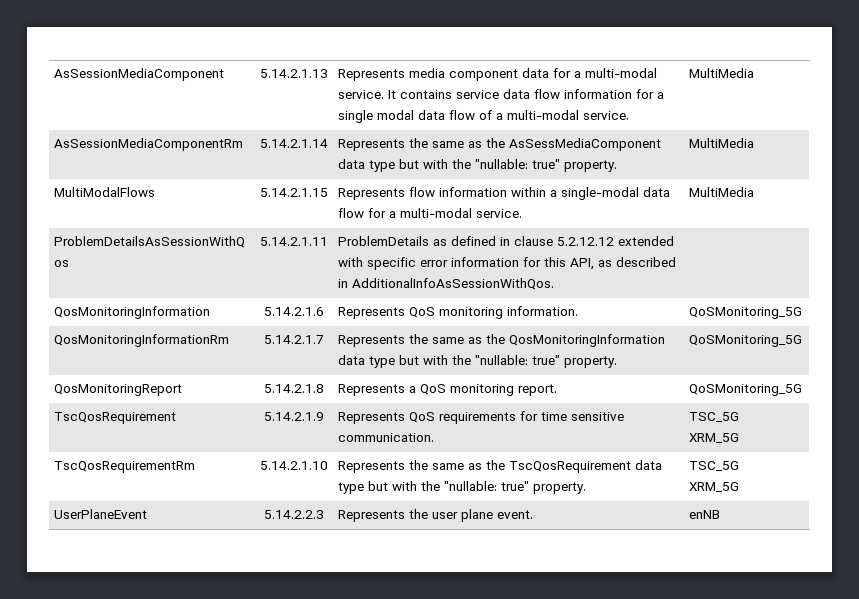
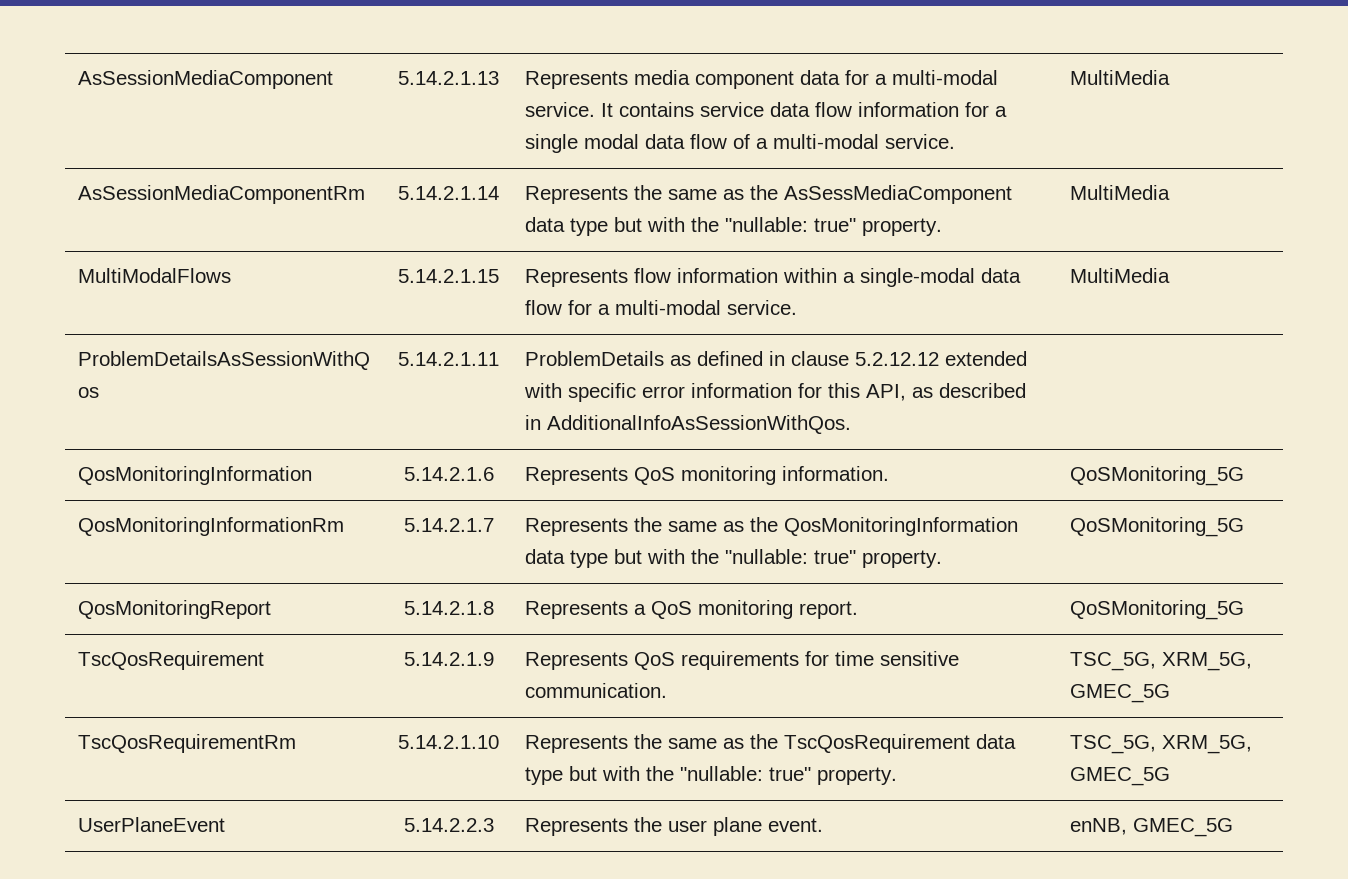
- TscQosRequirement | 5.14.2.1.9 | Represents QoS requirements for time sensitive communication. | TSC_5G
- XRM_5G
+ TscQosRequirement | 5.14.2.1.9 | Represents QoS requirements for time sensitive communication. | TSC_5G, XRM_5G, GMEC_5G
- TscQosRequirementRm | 5.14.2.1.10 | Represents the same as the TscQosRequirement data type but with the "nullable: true" property. | TSC_5G
- XRM_5G
+ TscQosRequirementRm | 5.14.2.1.10 | Represents the same as the TscQosRequirement data type but with the "nullable: true" property. | TSC_5G, XRM_5G, GMEC_5G
- UserPlaneEvent | 5.14.2.2.3 | Represents the user plane event. | enNB
+ UserPlaneEvent | 5.14.2.2.3 | Represents the user plane event. | enNB, GMEC_5G

